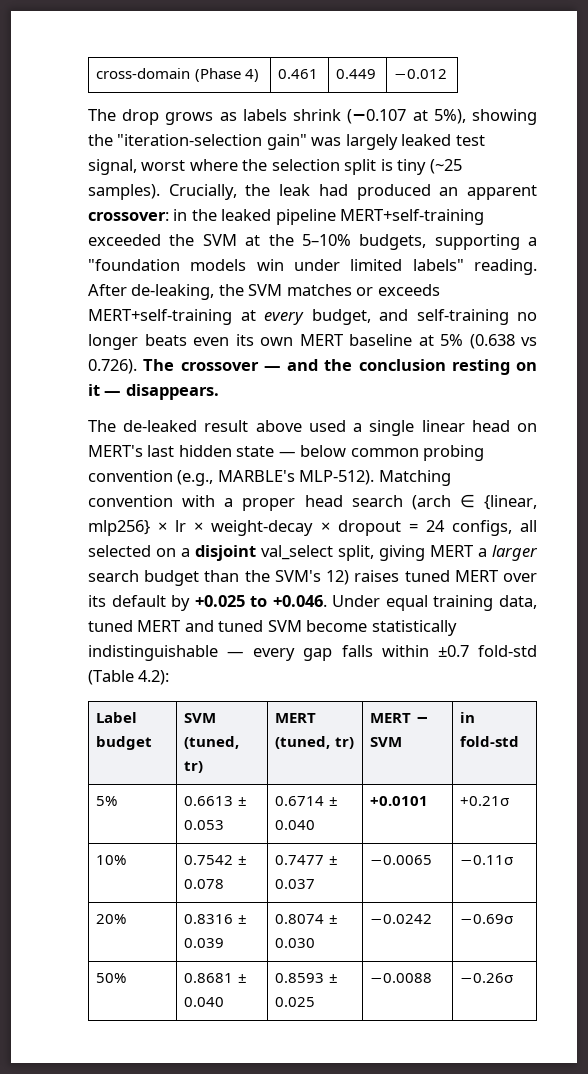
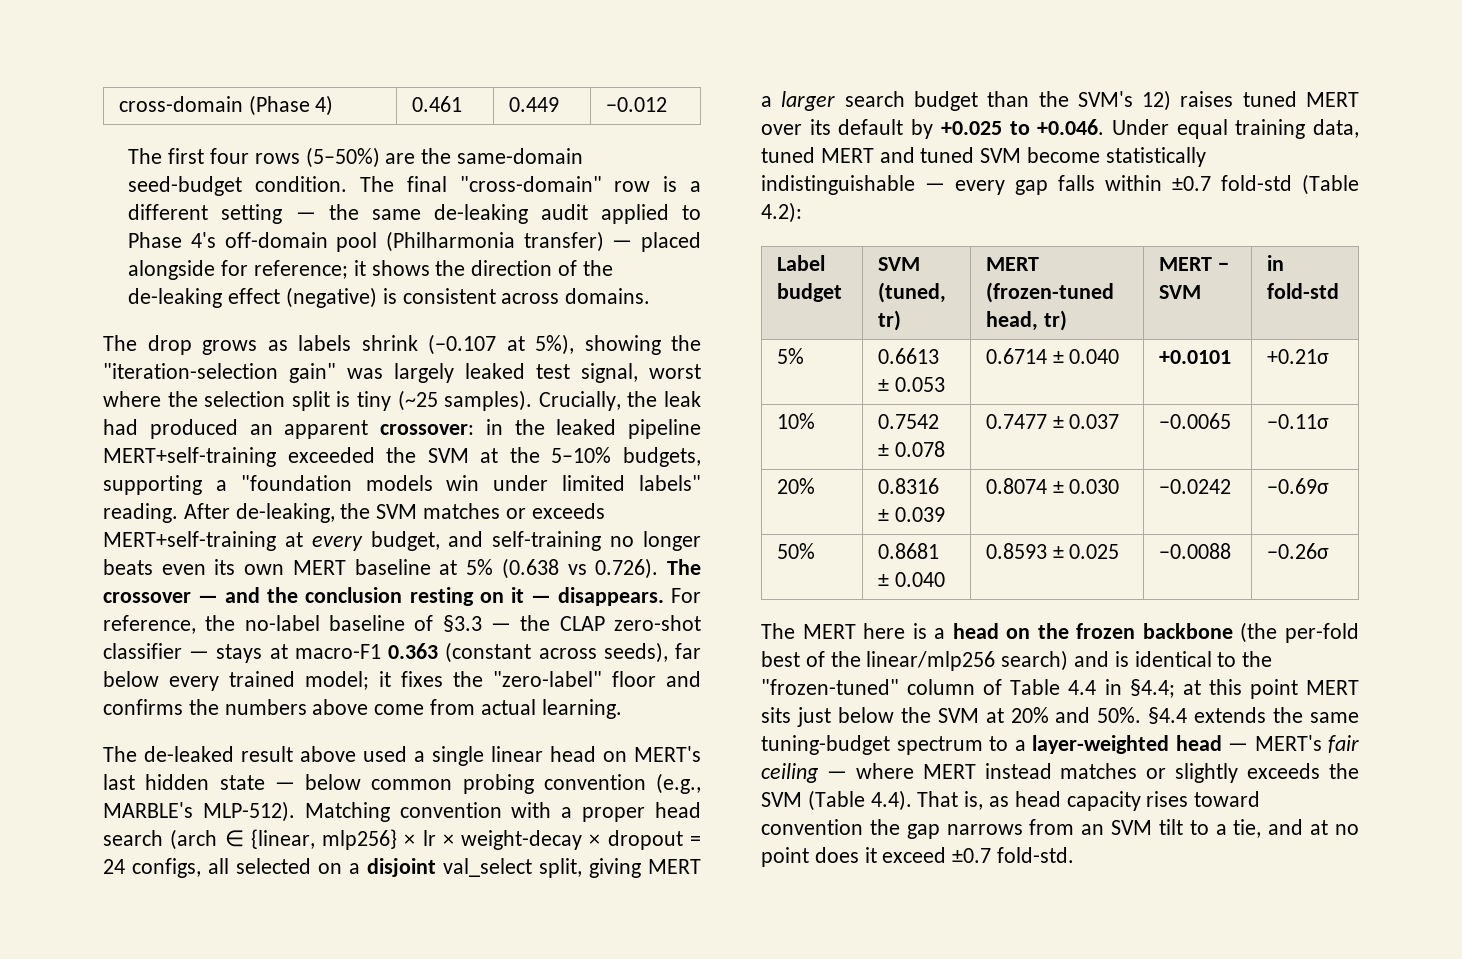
+ The first four rows (5–50%) are the same-domain seed-budget condition. The final "cross-domain" row is a different setting — the same de-leaking audit applied to Phase 4's off-domain pool (Philharmonia transfer) — placed alongside for reference; it shows the direction of the de-leaking effect (negative) is consistent across domains.
+ For reference, the no-label baseline of §3.3 — the CLAP zero-shot classifier — stays at macro-F1 0.363 (constant across seeds), far below every trained model; it fixes the "zero-label" floor and confirms the numbers above come from actual learning.
- Label budget | SVM (tuned, tr) | MERT (tuned, tr) | MERT − SVM | in fold-std
+ Label budget | SVM (tuned, tr) | MERT (frozen-tuned head, tr) | MERT − SVM | in fold-std
+ The MERT here is a head on the frozen backbone (the per-fold best of the linear/mlp256 search) and is identical to the "frozen-tuned" column of Table 4.4 in §4.4; at this point MERT sits just below the SVM at 20% and 50%. §4.4 extends the same tuning-budget spectrum to a layer-weighted head — MERT's fair ceiling — where MERT instead matches or slightly exceeds the SVM (Table 4.4). That is, as head capacity rises toward convention the gap narrows from an SVM tilt to a tie, and at no point does it exceed ±0.7 fold-std.

